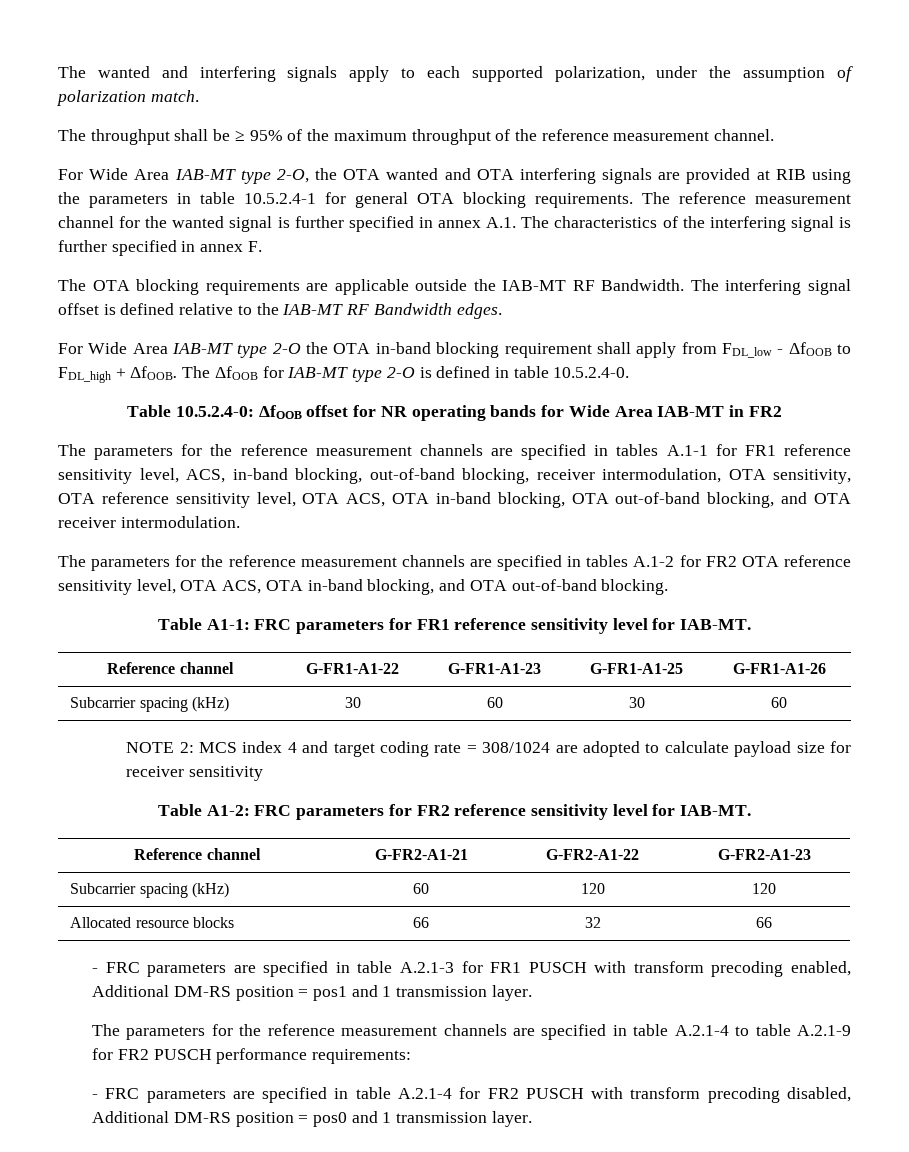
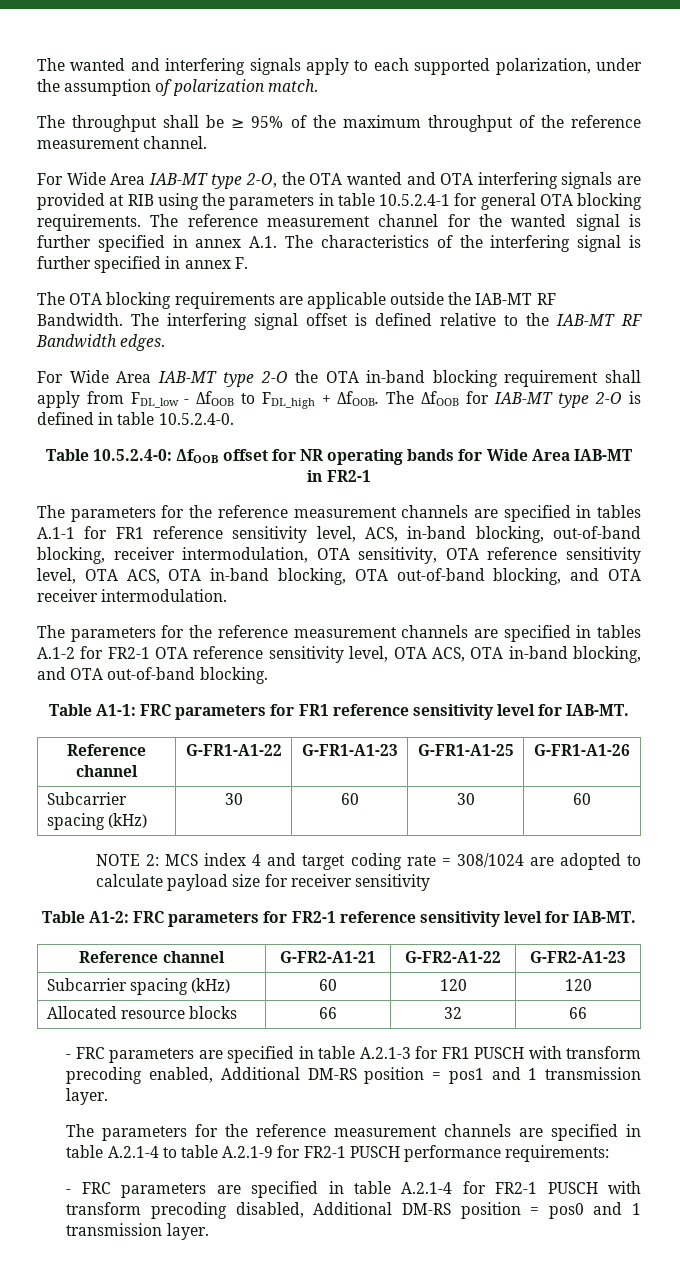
- Table 10.5.2.4-0: ΔfOOB offset for NR operating bands for Wide Area IAB-MT in FR2
+ Table 10.5.2.4-0: ΔfOOB offset for NR operating bands for Wide Area IAB-MT in FR2-1
- The parameters for the reference measurement channels are specified in tables A.1-2 for FR2 OTA reference sensitivity level, OTA ACS, OTA in-band blocking, and OTA out-of-band blocking.
+ The parameters for the reference measurement channels are specified in tables A.1-2 for FR2-1 OTA reference sensitivity level, OTA ACS, OTA in-band blocking, and OTA out-of-band blocking.
- Table A1-2: FRC parameters for FR2 reference sensitivity level for IAB-MT.
+ Table A1-2: FRC parameters for FR2-1 reference sensitivity level for IAB-MT.
- The parameters for the reference measurement channels are specified in table A.2.1-4 to table A.2.1-9 for FR2 PUSCH performance requirements:
+ The parameters for the reference measurement channels are specified in table A.2.1-4 to table A.2.1-9 for FR2-1 PUSCH performance requirements:
- - FRC parameters are specified in table A.2.1-4 for FR2 PUSCH with transform precoding disabled, Additional DM-RS position = pos0 and 1 transmission layer.
+ - FRC parameters are specified in table A.2.1-4 for FR2-1 PUSCH with transform precoding disabled, Additional DM-RS position = pos0 and 1 transmission layer.

